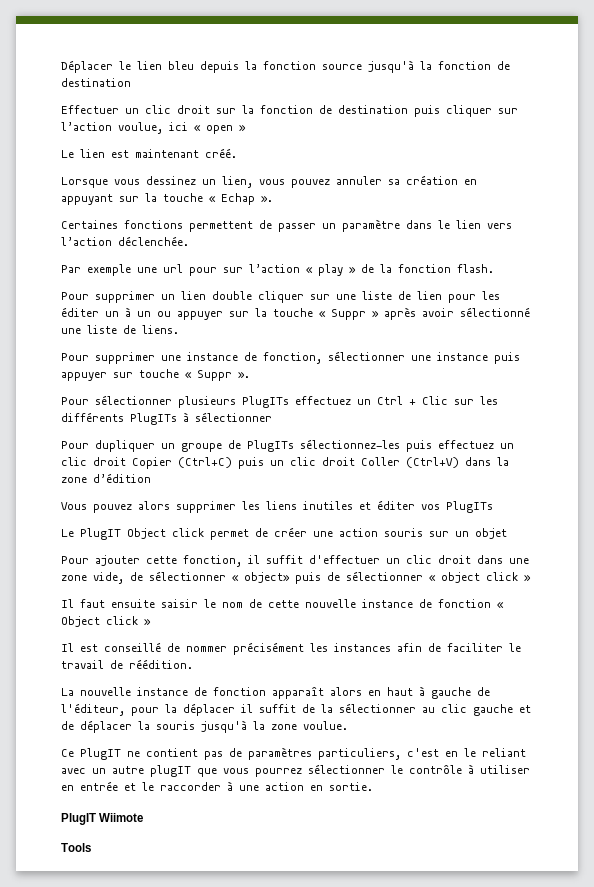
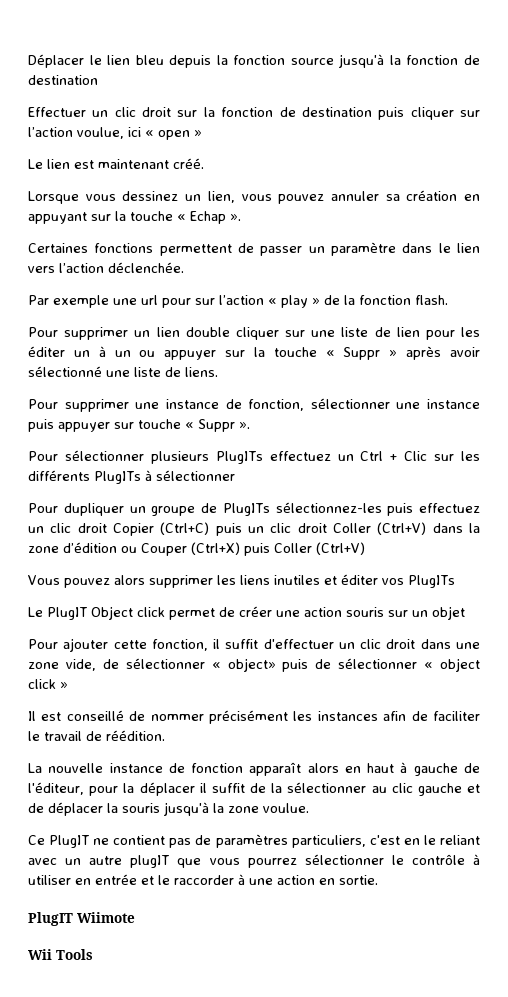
- Pour dupliquer un groupe de PlugITs sélectionnez-les puis effectuez un clic droit Copier (Ctrl+C) puis un clic droit Coller (Ctrl+V) dans la zone d’édition
+ Pour dupliquer un groupe de PlugITs sélectionnez-les puis effectuez un clic droit Copier (Ctrl+C) puis un clic droit Coller (Ctrl+V) dans la zone d’édition ou Couper (Ctrl+X) puis Coller (Ctrl+V)
- Il faut ensuite saisir le nom de cette nouvelle instance de fonction « Object click »
- Tools
+ Wii Tools

